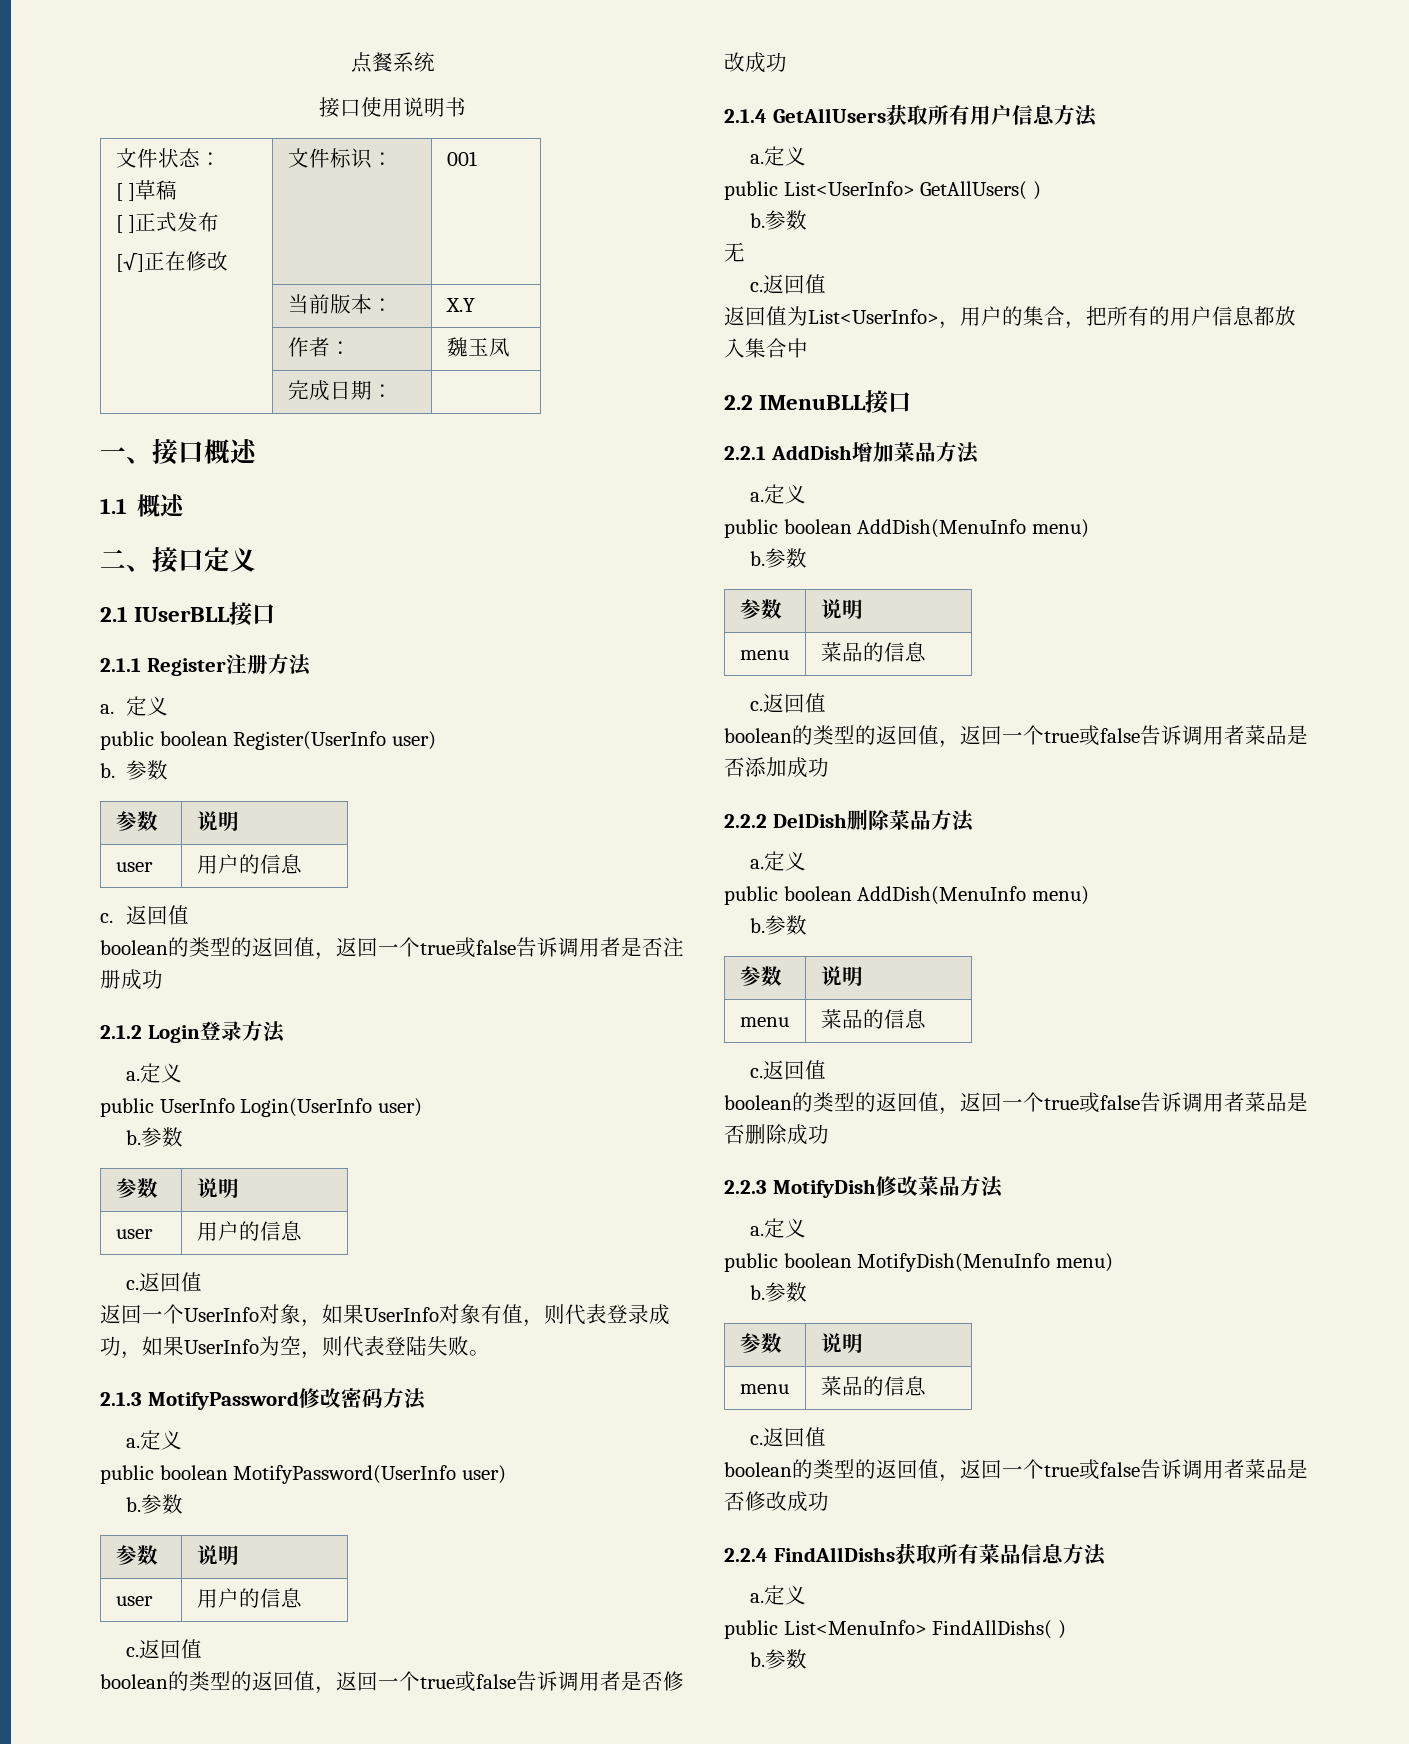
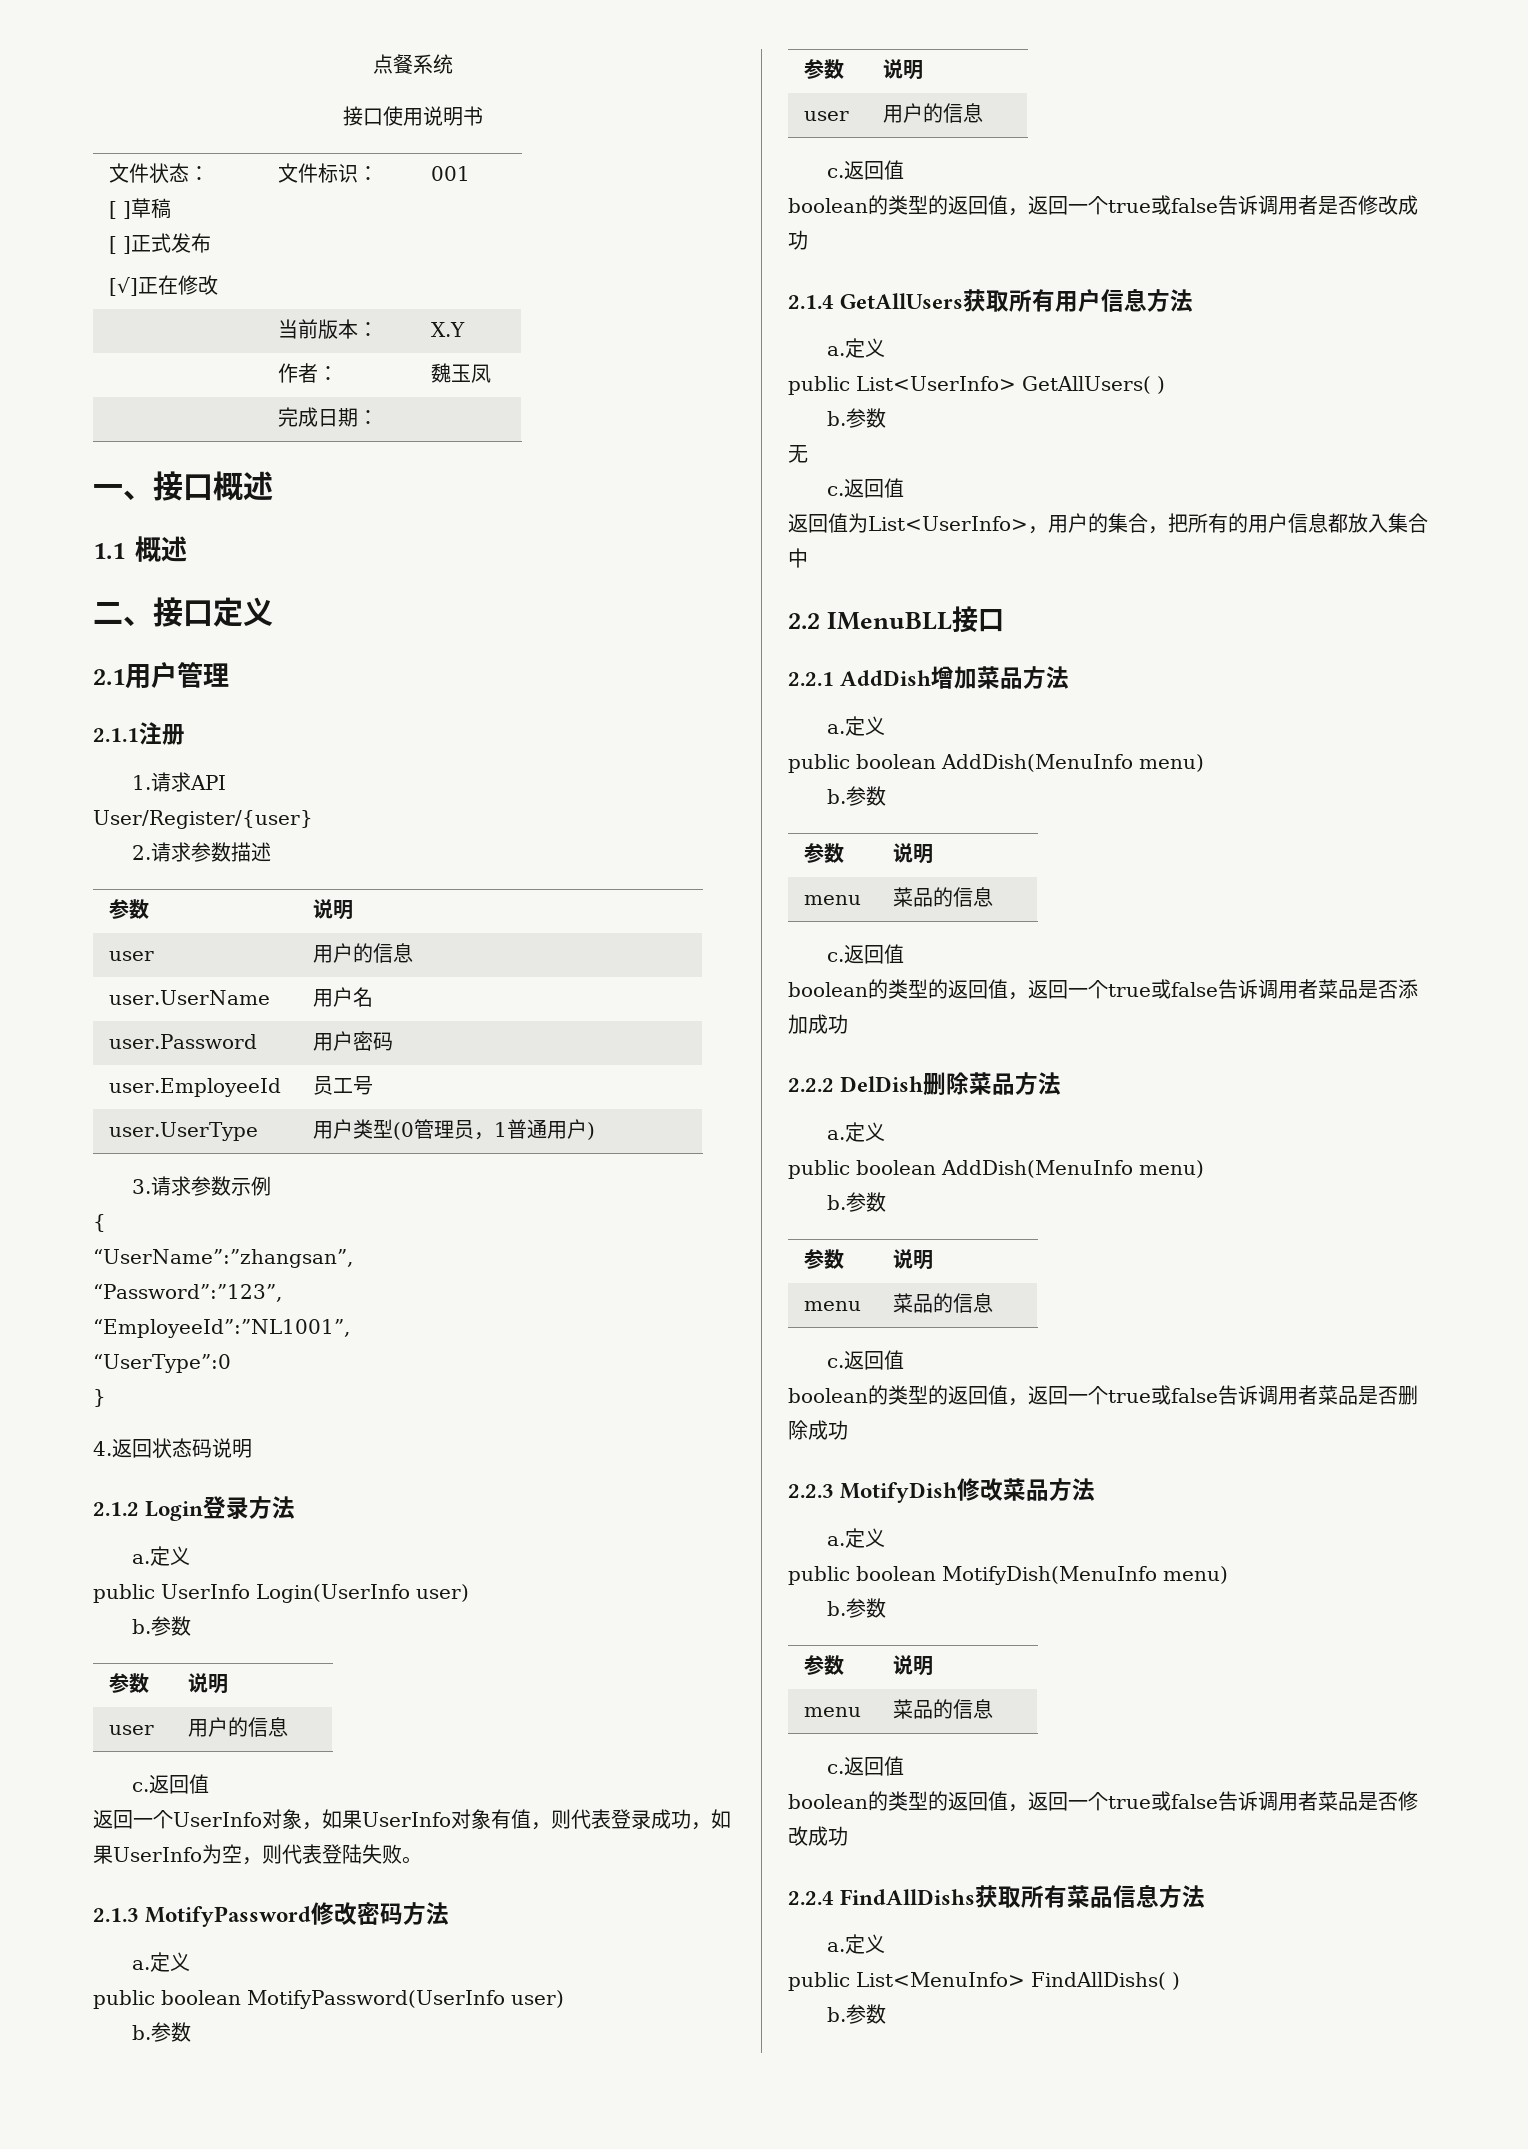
- 2.1 IUserBLL接口
+ 2.1用户管理
- 2.1.1 Register注册方法
- a.定义
- public boolean Register(UserInfo user)
- b.参数
+ 2.1.1注册
+ 1.请求API
+ User/Register/{user}
+ 2.请求参数描述
  参数 | 说明
  user | 用户的信息
- c.返回值
- boolean的类型的返回值，返回一个true或false告诉调用者是否注册成功
+ user.UserName | 用户名
+ user.Password | 用户密码
+ user.EmployeeId | 员工号
+ user.UserType | 用户类型(0管理员，1普通用户)
+ 3.请求参数示例
+ {
+ “UserName”:”zhangsan”,
+ “Password”:”123”,
+ “EmployeeId”:”NL1001”,
+ “UserType”:0
+ }
+ 4.返回状态码说明

